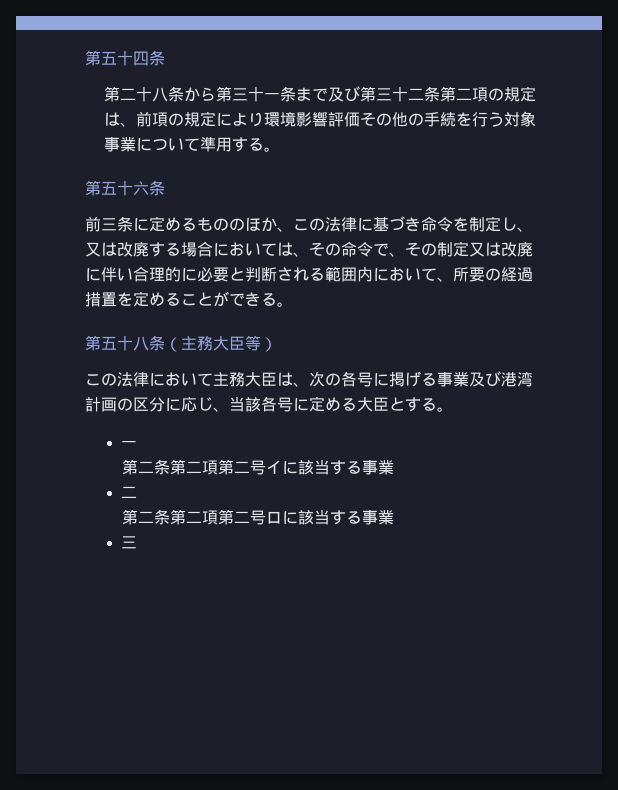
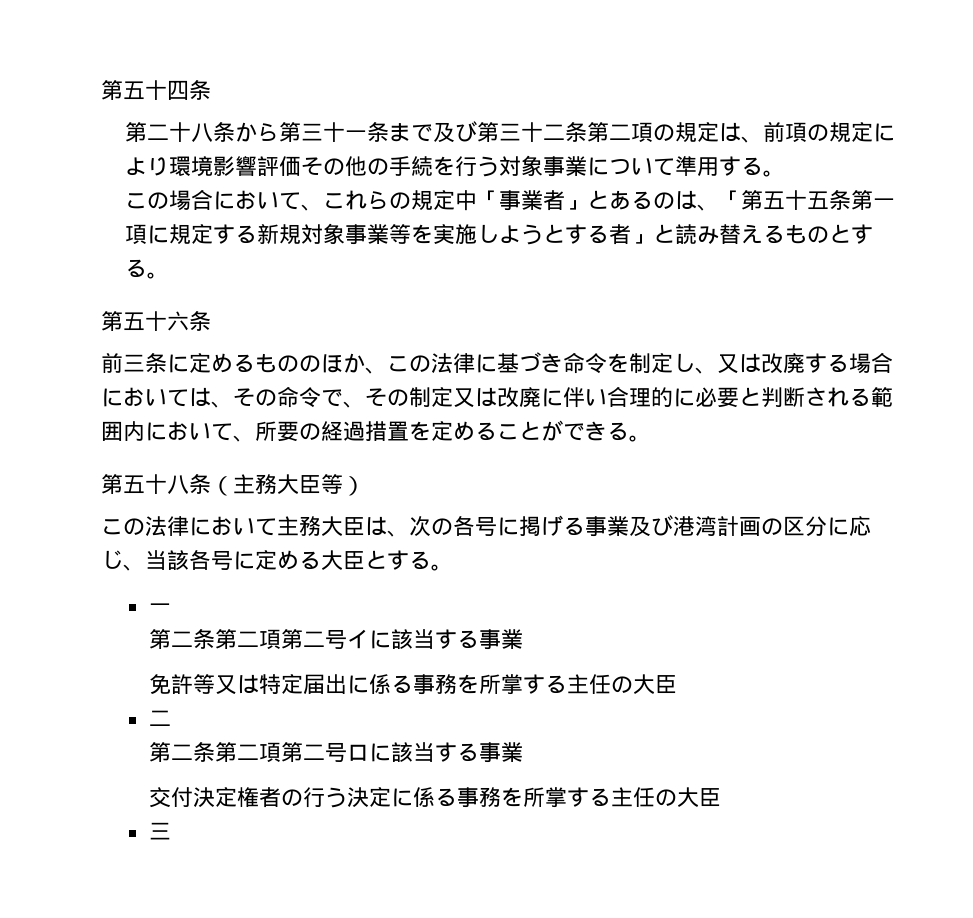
+ この場合において、これらの規定中「事業者」とあるのは、「第五十五条第一項に規定する新規対象事業等を実施しようとする者」と読み替えるものとする。
+ 免許等又は特定届出に係る事務を所掌する主任の大臣
+ 交付決定権者の行う決定に係る事務を所掌する主任の大臣

